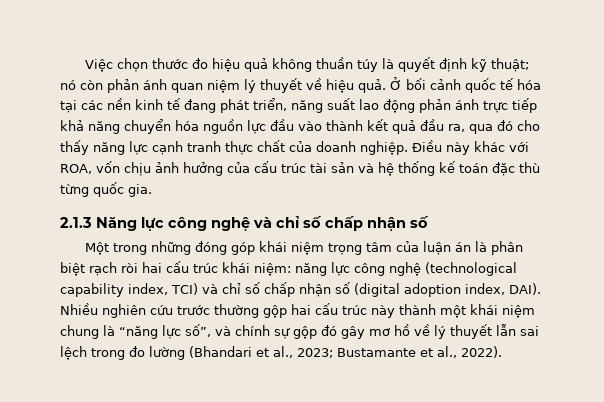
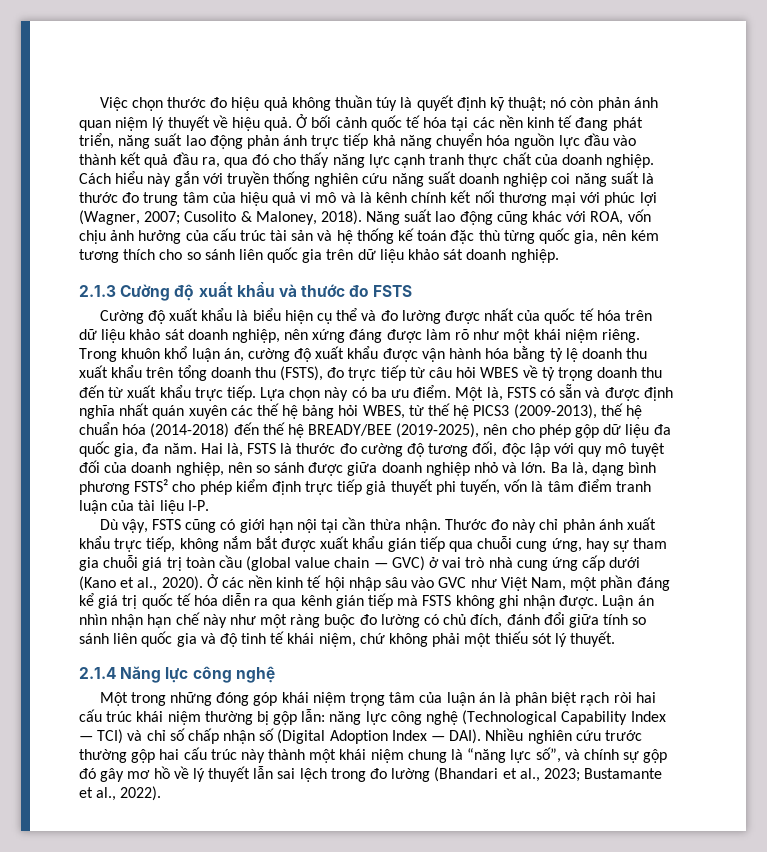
- Điều này khác với ROA, vốn chịu ảnh hưởng của cấu trúc tài sản và hệ thống kế toán đặc thù từng quốc gia.
- 2.1.3 Năng lực công nghệ và chỉ số chấp nhận số
+ Cách hiểu này gắn với truyền thống nghiên cứu năng suất doanh nghiệp coi năng suất là thước đo trung tâm của hiệu quả vi mô và là kênh chính kết nối thương mại với phúc lợi (Wagner, 2007; Cusolito & Maloney, 2018). Năng suất lao động cũng khác với ROA, vốn chịu ảnh hưởng của cấu trúc tài sản và hệ thống kế toán đặc thù từng quốc gia, nên kém tương thích cho so sánh liên quốc gia trên dữ liệu khảo sát doanh nghiệp.
+ 2.1.3 Cường độ xuất khẩu và thước đo FSTS
+ Cường độ xuất khẩu là biểu hiện cụ thể và đo lường được nhất của quốc tế hóa trên dữ liệu khảo sát doanh nghiệp, nên xứng đáng được làm rõ như một khái niệm riêng. Trong khuôn khổ luận án, cường độ xuất khẩu được vận hành hóa bằng tỷ lệ doanh thu xuất khẩu trên tổng doanh thu (FSTS), đo trực tiếp từ câu hỏi WBES về tỷ trọng doanh thu đến từ xuất khẩu trực tiếp. Lựa chọn này có ba ưu điểm. Một là, FSTS có sẵn và được định nghĩa nhất quán xuyên các thế hệ bảng hỏi WBES, từ thế hệ PICS3 (2009-2013), thế hệ chuẩn hóa (2014-2018) đến thế hệ BREADY/BEE (2019-2025), nên cho phép gộp dữ liệu đa quốc gia, đa năm. Hai là, FSTS là thước đo cường độ tương đối, độc lập với quy mô tuyệt đối của doanh nghiệp, nên so sánh được giữa doanh nghiệp nhỏ và lớn. Ba là, dạng bình phương FSTS² cho phép kiểm định trực tiếp giả thuyết phi tuyến, vốn là tâm điểm tranh luận của tài liệu I-P.
+ Dù vậy, FSTS cũng có giới hạn nội tại cần thừa nhận. Thước đo này chỉ phản ánh xuất khẩu trực tiếp, không nắm bắt được xuất khẩu gián tiếp qua chuỗi cung ứng, hay sự tham gia chuỗi giá trị toàn cầu (global value chain — GVC) ở vai trò nhà cung ứng cấp dưới (Kano et al., 2020). Ở các nền kinh tế hội nhập sâu vào GVC như Việt Nam, một phần đáng kể giá trị quốc tế hóa diễn ra qua kênh gián tiếp mà FSTS không ghi nhận được. Luận án nhìn nhận hạn chế này như một ràng buộc đo lường có chủ đích, đánh đổi giữa tính so sánh liên quốc gia và độ tinh tế khái niệm, chứ không phải một thiếu sót lý thuyết.
+ 2.1.4 Năng lực công nghệ
- Một trong những đóng góp khái niệm trọng tâm của luận án là phân biệt rạch ròi hai cấu trúc khái niệm: năng lực công nghệ (technological capability index, TCI) và chỉ số chấp nhận số (digital adoption index, DAI).
+ Một trong những đóng góp khái niệm trọng tâm của luận án là phân biệt rạch ròi hai cấu trúc khái niệm thường bị gộp lẫn: năng lực công nghệ (Technological Capability Index — TCI) và chỉ số chấp nhận số (Digital Adoption Index — DAI).

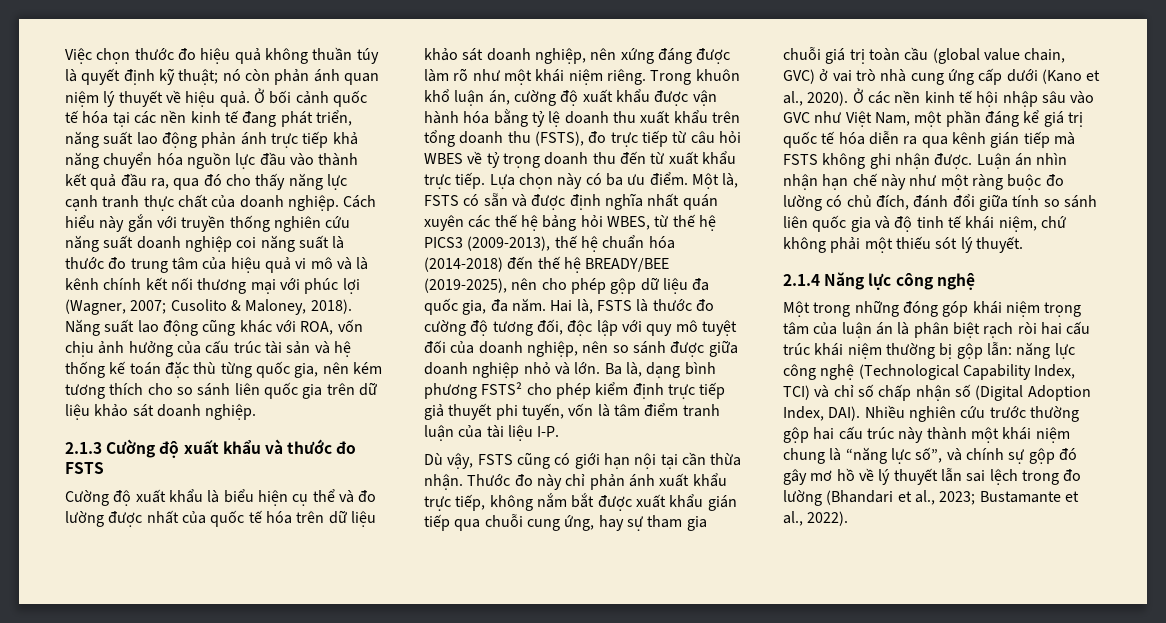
- Thước đo này chỉ phản ánh xuất khẩu trực tiếp, không nắm bắt được xuất khẩu gián tiếp qua chuỗi cung ứng, hay sự tham gia chuỗi giá trị toàn cầu (global value chain — GVC) ở vai trò nhà cung ứng cấp dưới (Kano et al., 2020).
+ Thước đo này chỉ phản ánh xuất khẩu trực tiếp, không nắm bắt được xuất khẩu gián tiếp qua chuỗi cung ứng, hay sự tham gia chuỗi giá trị toàn cầu (global value chain, GVC) ở vai trò nhà cung ứng cấp dưới (Kano et al., 2020).
- Một trong những đóng góp khái niệm trọng tâm của luận án là phân biệt rạch ròi hai cấu trúc khái niệm thường bị gộp lẫn: năng lực công nghệ (Technological Capability Index — TCI) và chỉ số chấp nhận số (Digital Adoption Index — DAI).
+ Một trong những đóng góp khái niệm trọng tâm của luận án là phân biệt rạch ròi hai cấu trúc khái niệm thường bị gộp lẫn: năng lực công nghệ (Technological Capability Index, TCI) và chỉ số chấp nhận số (Digital Adoption Index, DAI).

